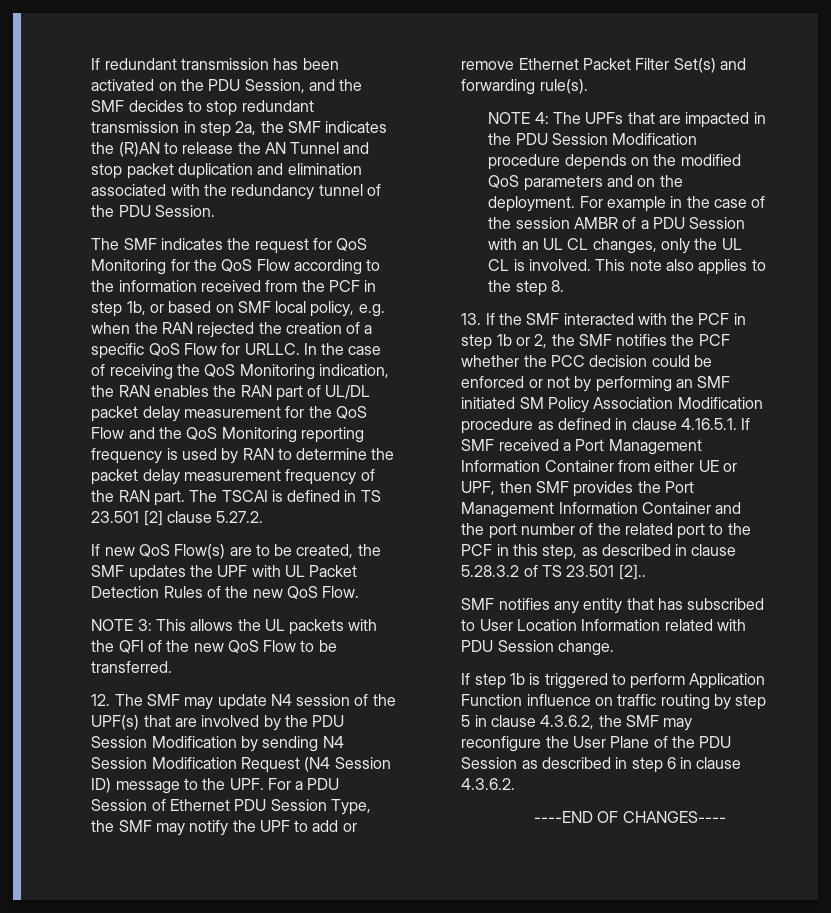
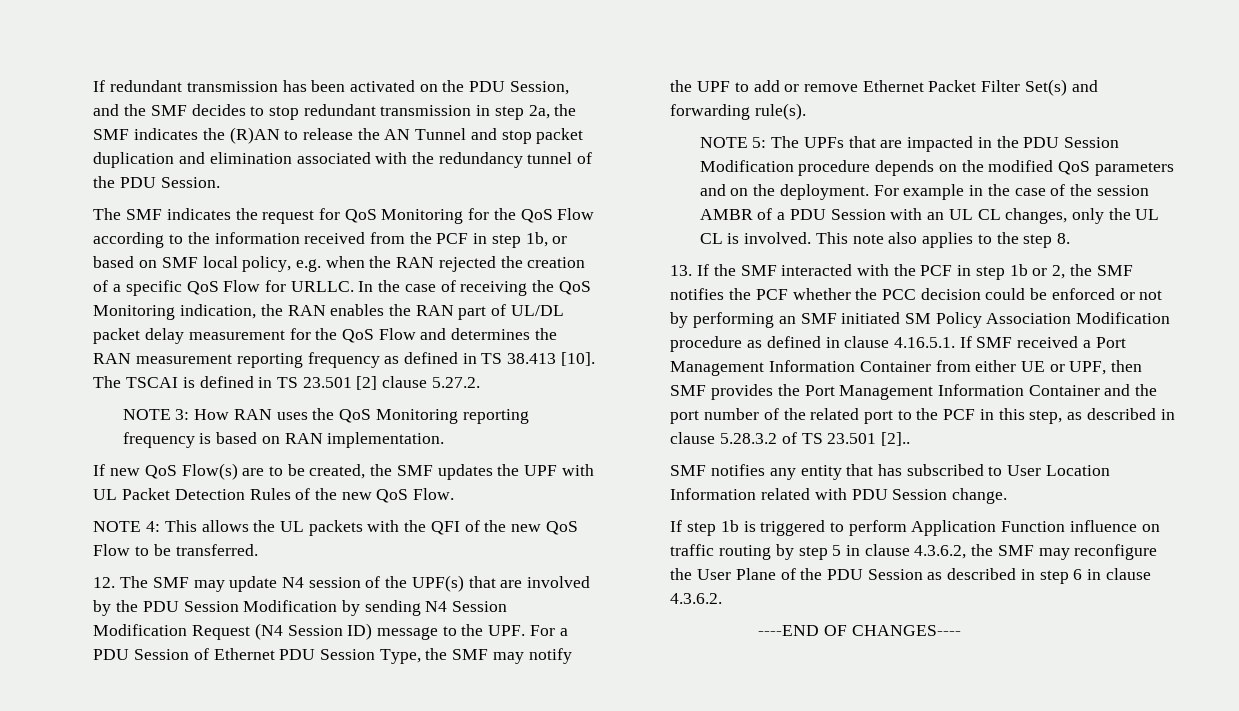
- In the case of receiving the QoS Monitoring indication, the RAN enables the RAN part of UL/DL packet delay measurement for the QoS Flow and the QoS Monitoring reporting frequency is used by RAN to determine the packet delay measurement frequency of the RAN part.
+ In the case of receiving the QoS Monitoring indication, the RAN enables the RAN part of UL/DL packet delay measurement for the QoS Flow and determines the RAN measurement reporting frequency as defined in TS 38.413 [10].
+ NOTE 3: How RAN uses the QoS Monitoring reporting frequency is based on RAN implementation.
- NOTE 3: This allows the UL packets with the QFI of the new QoS Flow to be transferred.
+ NOTE 4: This allows the UL packets with the QFI of the new QoS Flow to be transferred.
- NOTE 4: The UPFs that are impacted in the PDU Session Modification procedure depends on the modified QoS parameters and on the deployment.
+ NOTE 5: The UPFs that are impacted in the PDU Session Modification procedure depends on the modified QoS parameters and on the deployment.

